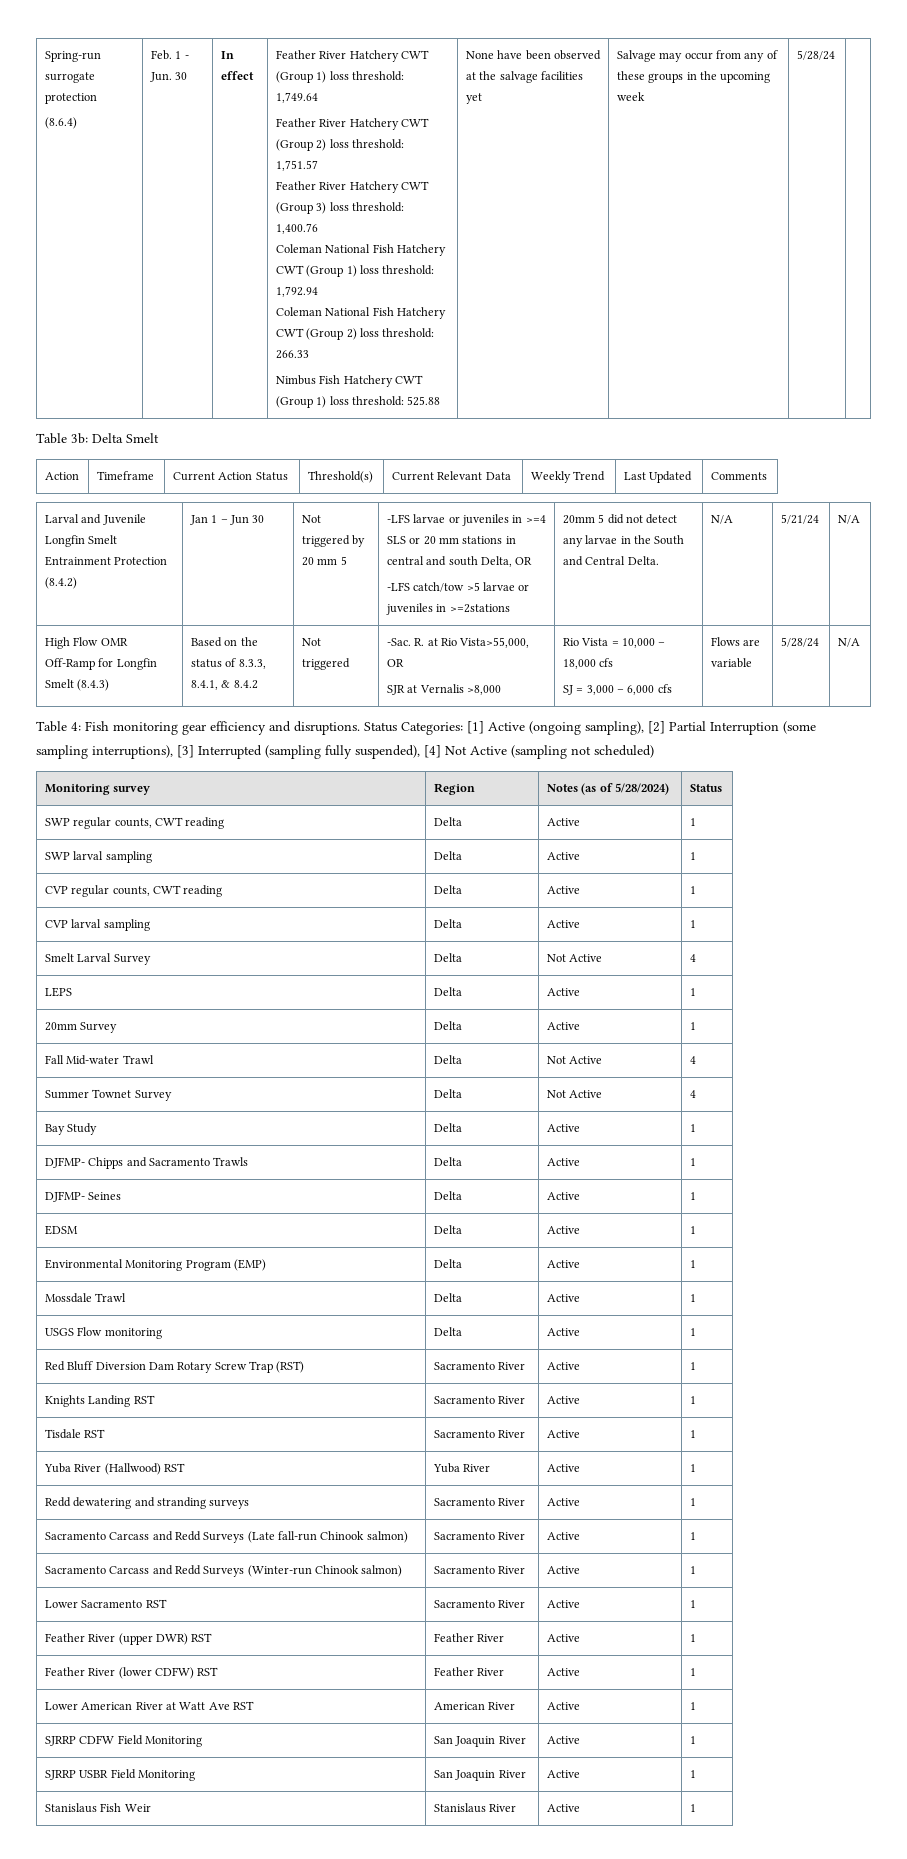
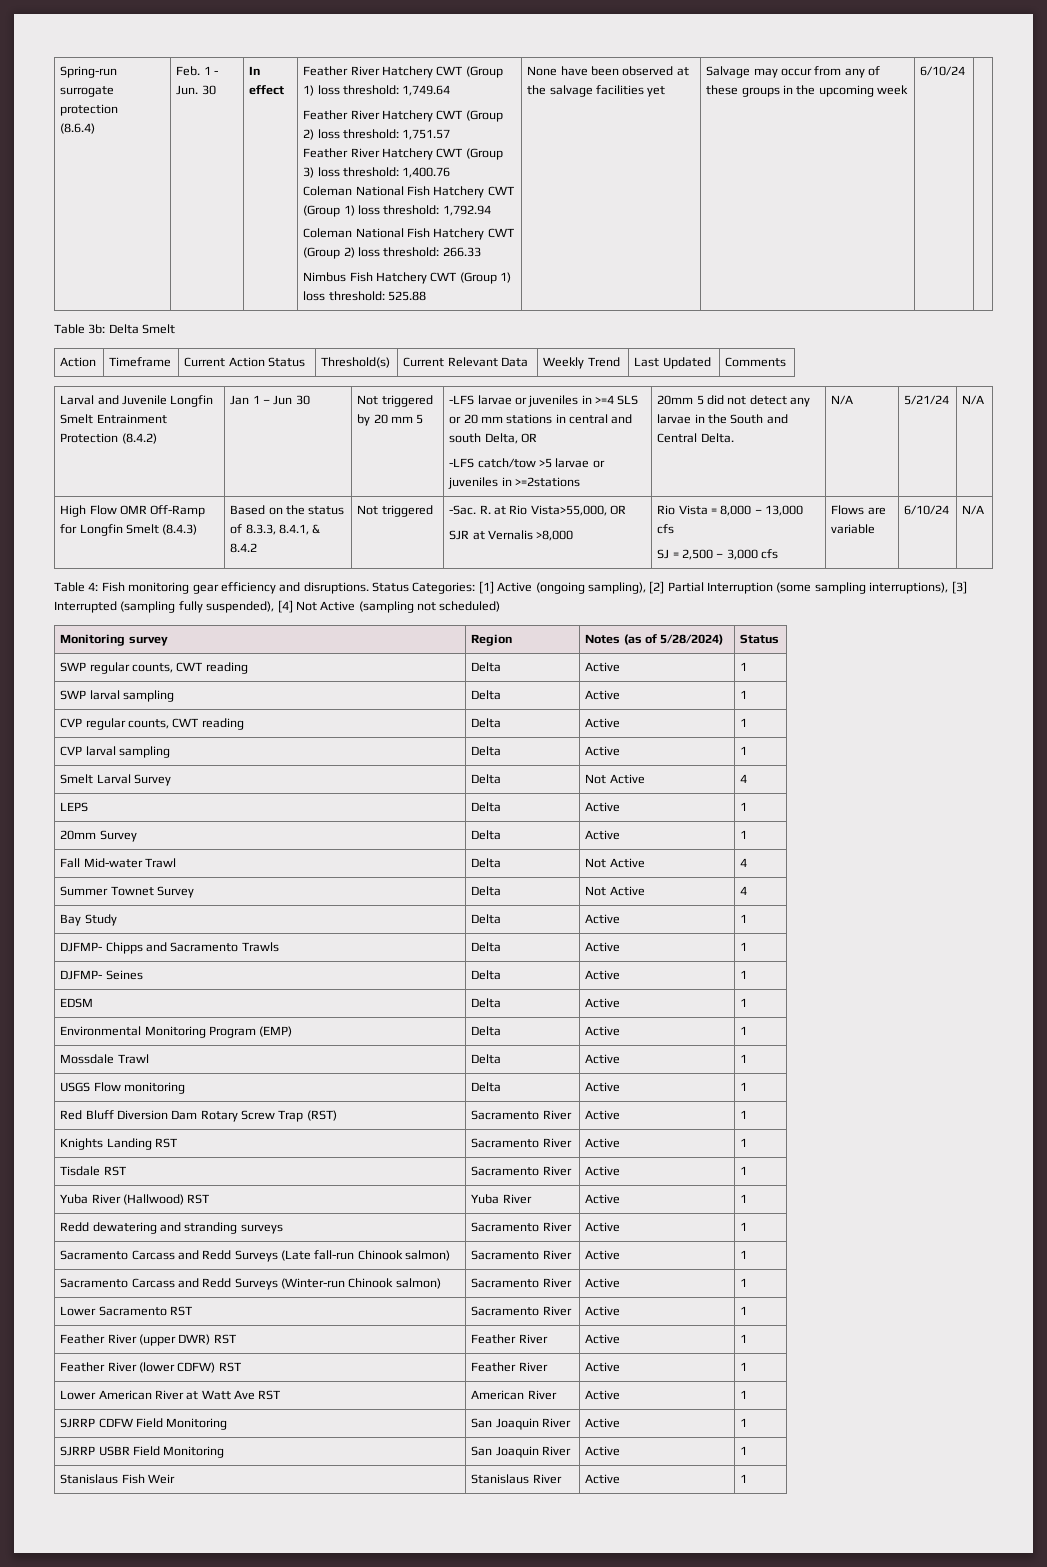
- Salvage may occur from any of these groups in the upcoming week | 5/28/24
+ Salvage may occur from any of these groups in the upcoming week | 6/10/24
- Rio Vista = 10,000 – 18,000 cfs
+ Rio Vista = 8,000 – 13,000 cfs
- SJ = 3,000 – 6,000 cfs
+ SJ = 2,500 – 3,000 cfs
- Flows are variable | 5/28/24
+ Flows are variable | 6/10/24

